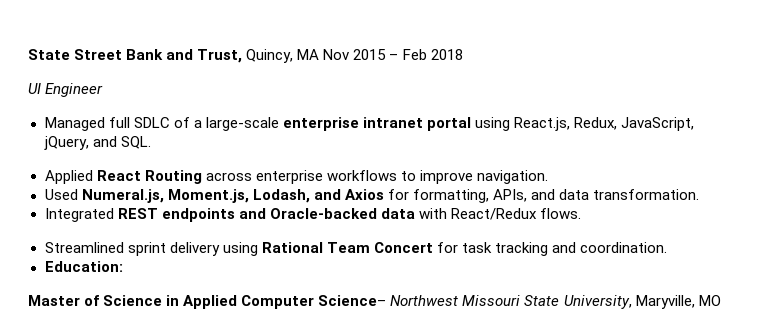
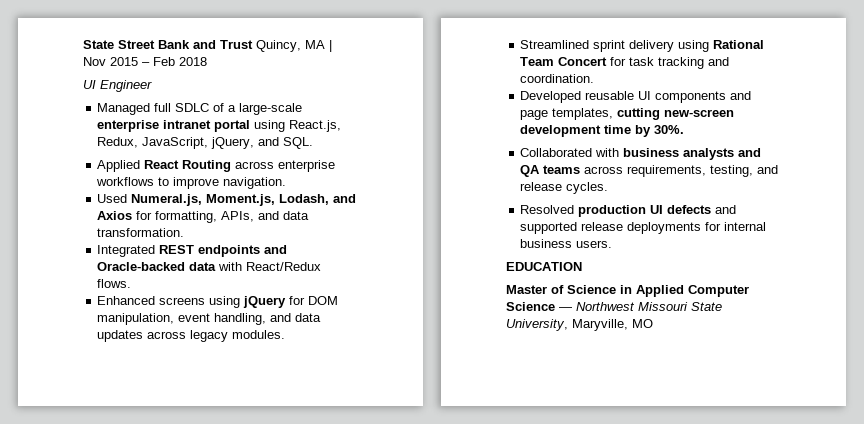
- State Street Bank and Trust, Quincy, MA Nov 2015 – Feb 2018
+ State Street Bank and Trust Quincy, MA | Nov 2015 – Feb 2018
+ Enhanced screens using jQuery for DOM manipulation, event handling, and data updates across legacy modules.
- Education:
+ Developed reusable UI components and page templates, cutting new-screen development time by 30%.
+ Collaborated with business analysts and QA teams across requirements, testing, and release cycles.
+ Resolved production UI defects and supported release deployments for internal business users.
+ EDUCATION
- Master of Science in Applied Computer Science– Northwest Missouri State University, Maryville, MO
+ Master of Science in Applied Computer Science — Northwest Missouri State University, Maryville, MO

